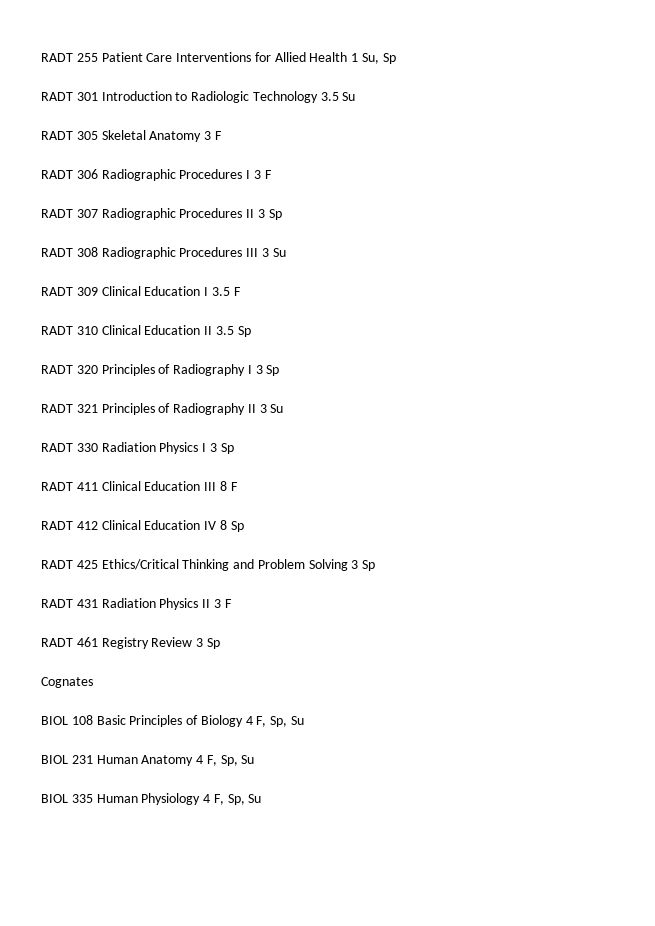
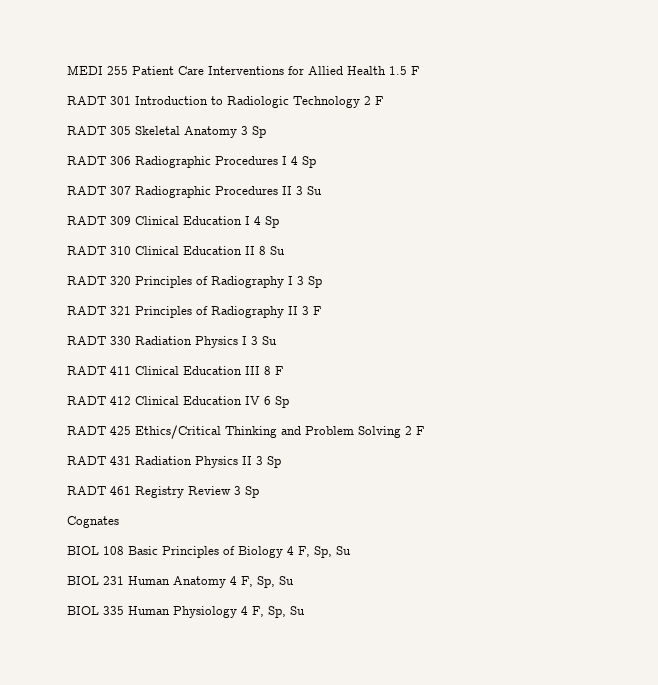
- RADT 255 Patient Care Interventions for Allied Health 1 Su, Sp
+ MEDI 255 Patient Care Interventions for Allied Health 1.5 F
- RADT 301 Introduction to Radiologic Technology 3.5 Su
+ RADT 301 Introduction to Radiologic Technology 2 F
- RADT 305 Skeletal Anatomy 3 F
+ RADT 305 Skeletal Anatomy 3 Sp
- RADT 306 Radiographic Procedures I 3 F
+ RADT 306 Radiographic Procedures I 4 Sp
- RADT 307 Radiographic Procedures II 3 Sp
- RADT 308 Radiographic Procedures III 3 Su
+ RADT 307 Radiographic Procedures II 3 Su
- RADT 309 Clinical Education I 3.5 F
+ RADT 309 Clinical Education I 4 Sp
- RADT 310 Clinical Education II 3.5 Sp
+ RADT 310 Clinical Education II 8 Su
- RADT 321 Principles of Radiography II 3 Su
+ RADT 321 Principles of Radiography II 3 F
- RADT 330 Radiation Physics I 3 Sp
+ RADT 330 Radiation Physics I 3 Su
- RADT 412 Clinical Education IV 8 Sp
+ RADT 412 Clinical Education IV 6 Sp
- RADT 425 Ethics/Critical Thinking and Problem Solving 3 Sp
+ RADT 425 Ethics/Critical Thinking and Problem Solving 2 F
- RADT 431 Radiation Physics II 3 F
+ RADT 431 Radiation Physics II 3 Sp

